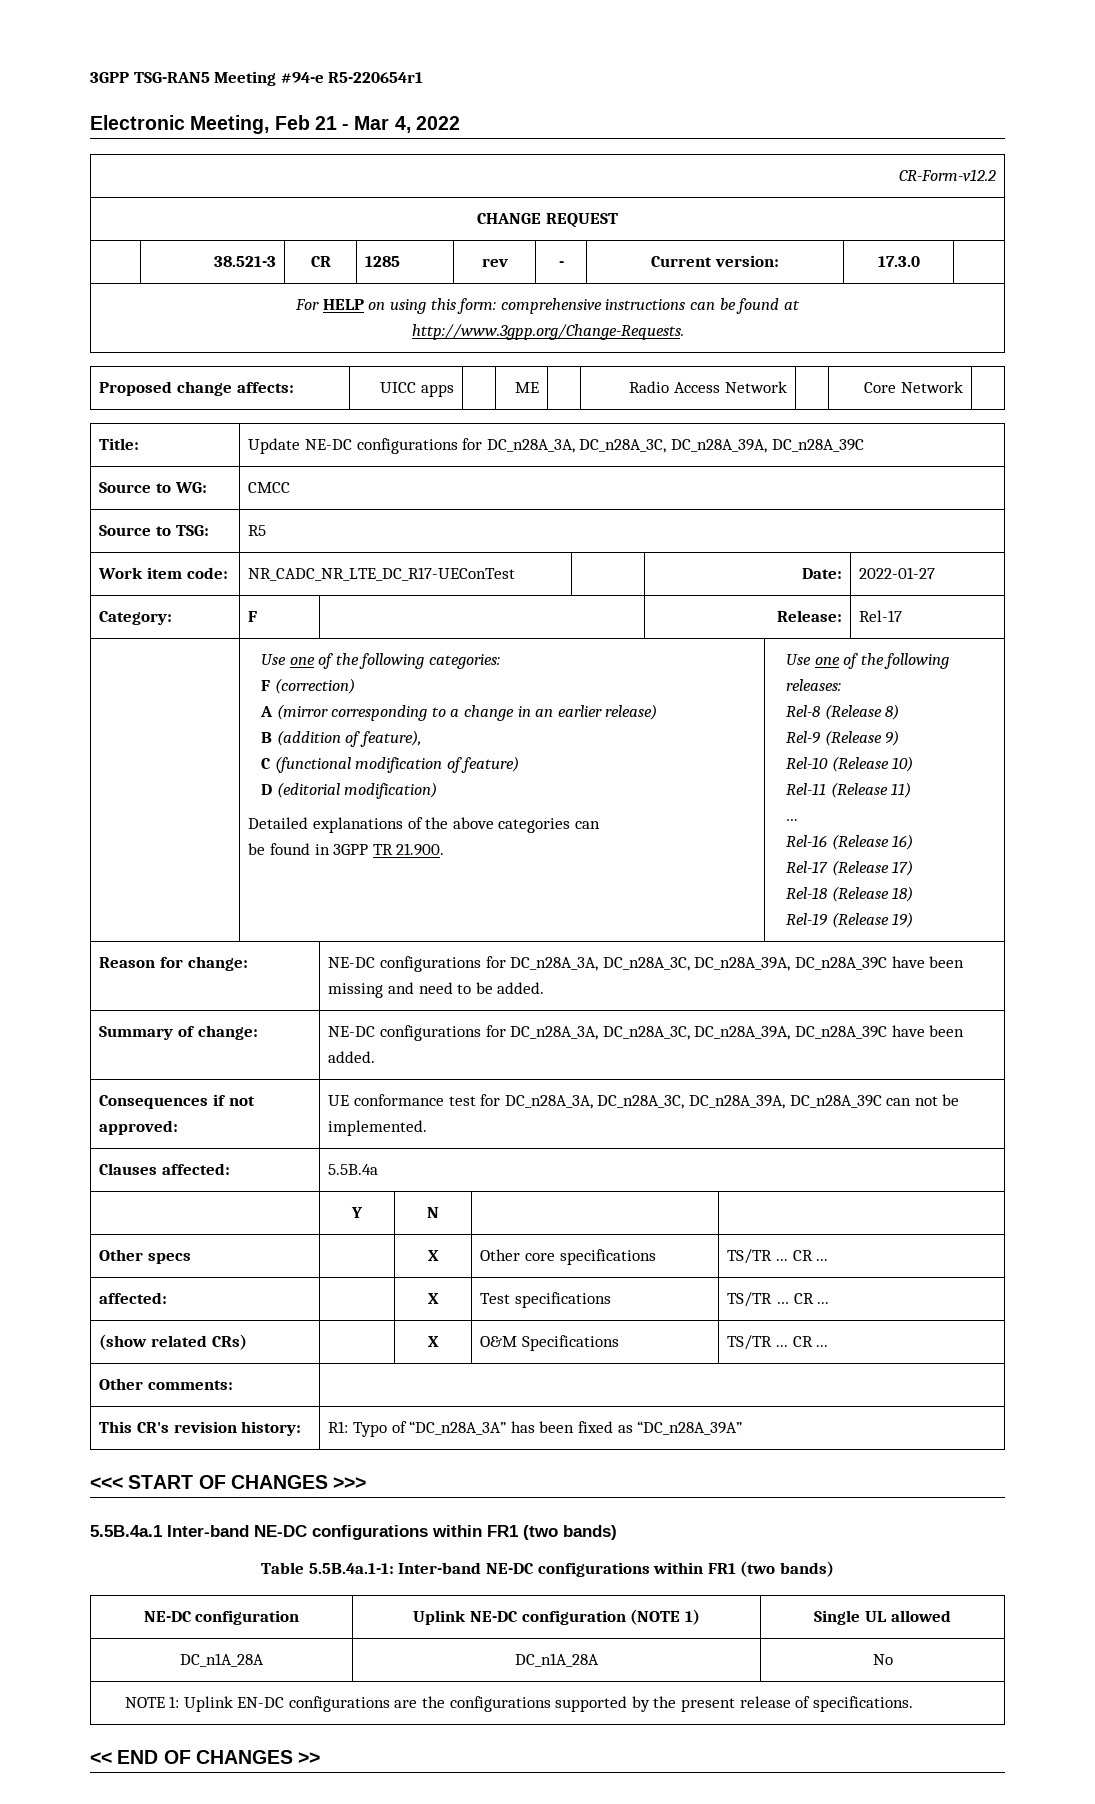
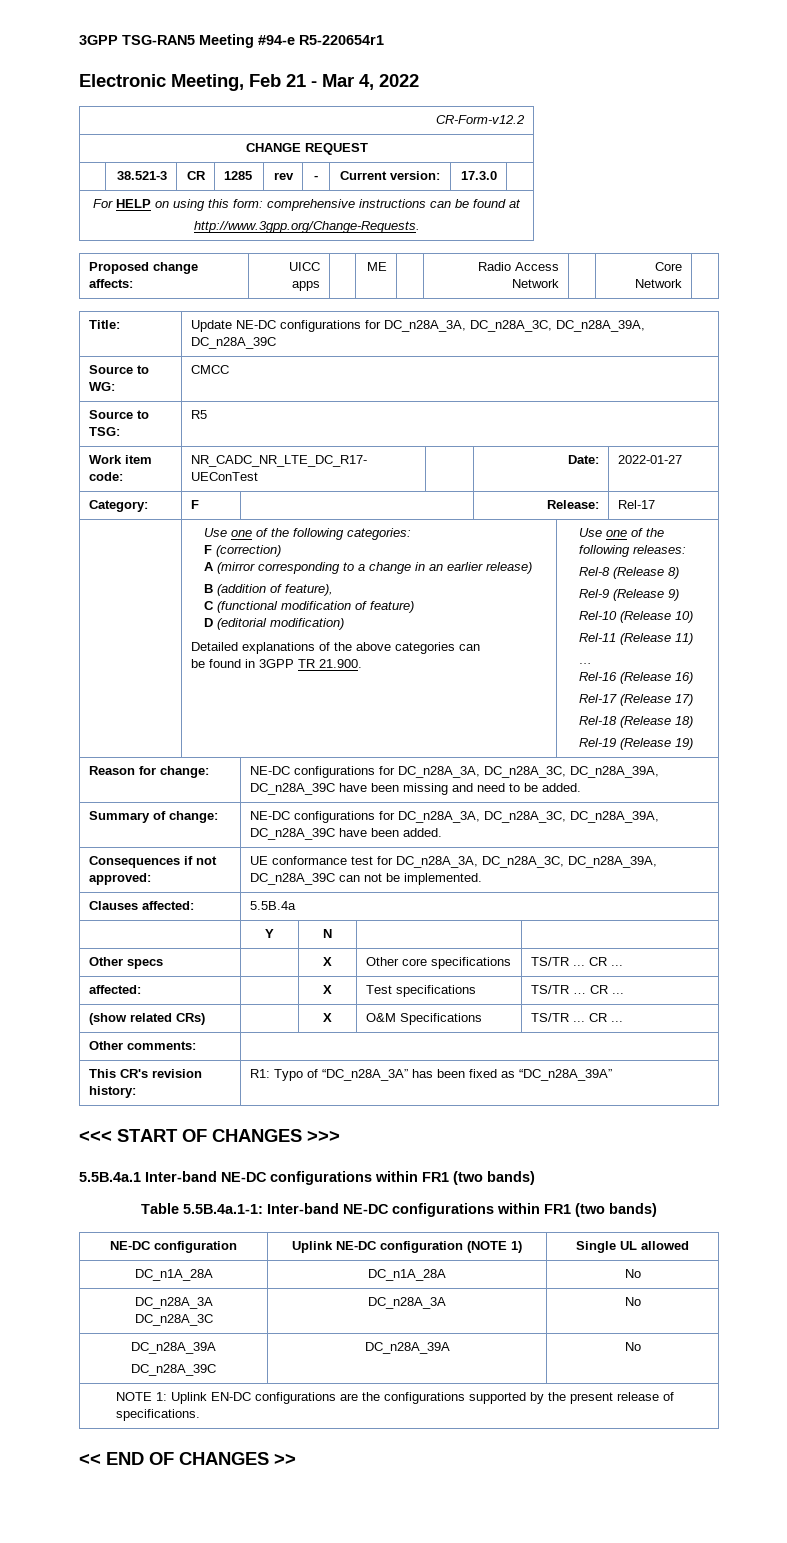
  DC_n1A_28A | DC_n1A_28A | No
+ DC_n28A_3A
+ DC_n28A_3C | DC_n28A_3A | No
+ DC_n28A_39A
+ DC_n28A_39C | DC_n28A_39A | No

